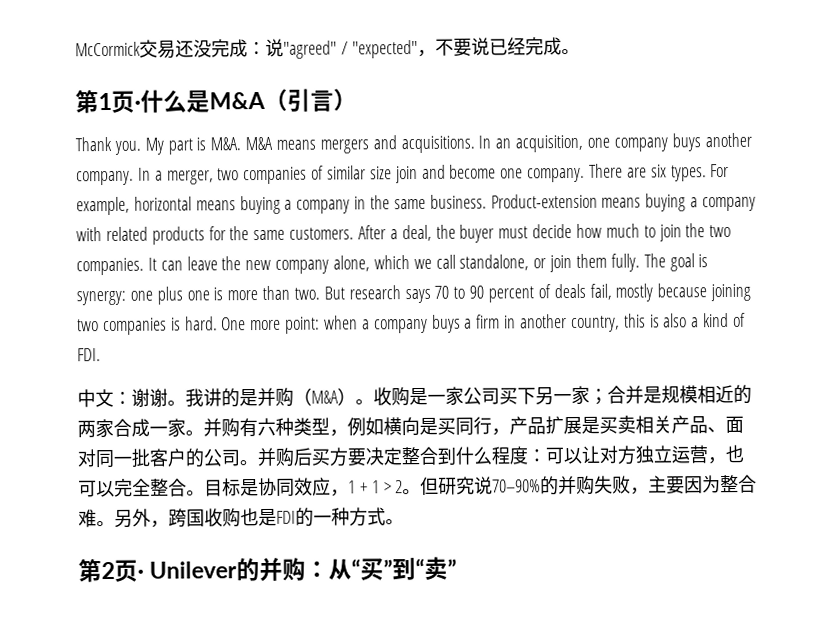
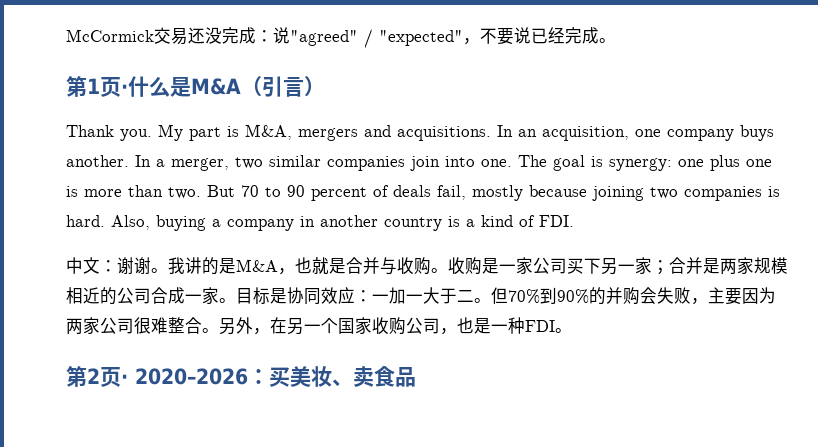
- My part is M&A. M&A means mergers and acquisitions.
+ My part is M&A, mergers and acquisitions.
- In an acquisition, one company buys another company.
+ In an acquisition, one company buys another.
- In a merger, two companies of similar size join and become one company. There are six types. For example, horizontal means buying a company in the same business. Product-extension means buying a company with related products for the same customers. After a deal, the buyer must decide how much to join the two companies. It can leave the new company alone, which we call standalone, or join them fully.
+ In a merger, two similar companies join into one.
- But research says 70 to 90 percent of deals fail, mostly because joining two companies is hard.
+ But 70 to 90 percent of deals fail, mostly because joining two companies is hard.
- One more point: when a company buys a firm in another country, this is also a kind of FDI.
+ Also, buying a company in another country is a kind of FDI.
- 我讲的是并购（M&A）。
+ 我讲的是M&A，也就是合并与收购。
- 收购是一家公司买下另一家；合并是规模相近的两家合成一家。
+ 收购是一家公司买下另一家；合并是两家规模相近的公司合成一家。
- 并购有六种类型，例如横向是买同行，产品扩展是买卖相关产品、面对同一批客户的公司。并购后买方要决定整合到什么程度：可以让对方独立运营，也可以完全整合。目标是协同效应，1 + 1 > 2。但研究说70–90%的并购失败，主要因为整合难。另外，跨国收购也是FDI的一种方式。
- 第2页· Unilever的并购：从“买”到“卖”
+ 目标是协同效应：一加一大于二。但70%到90%的并购会失败，主要因为两家公司很难整合。另外，在另一个国家收购公司，也是一种FDI。
+ 第2页· 2020–2026：买美妆、卖食品

